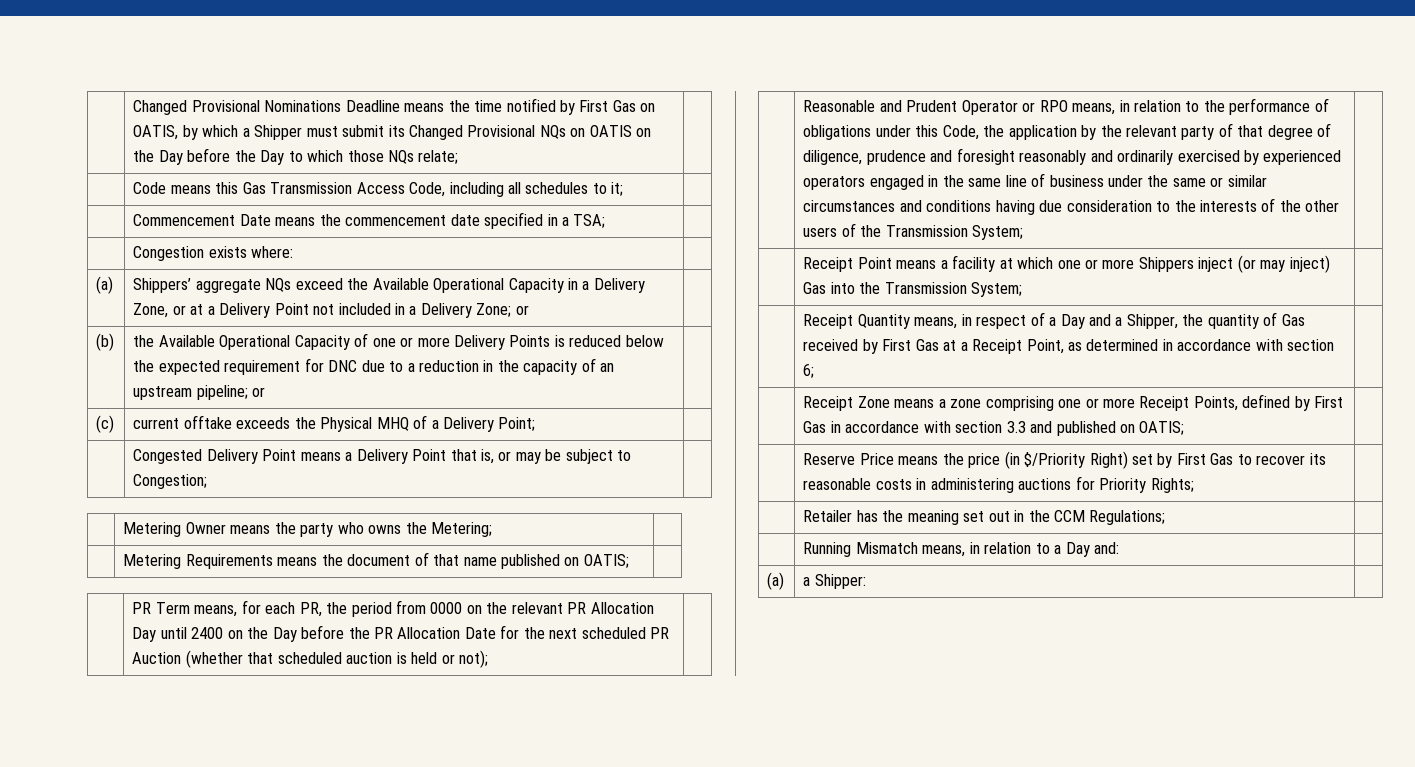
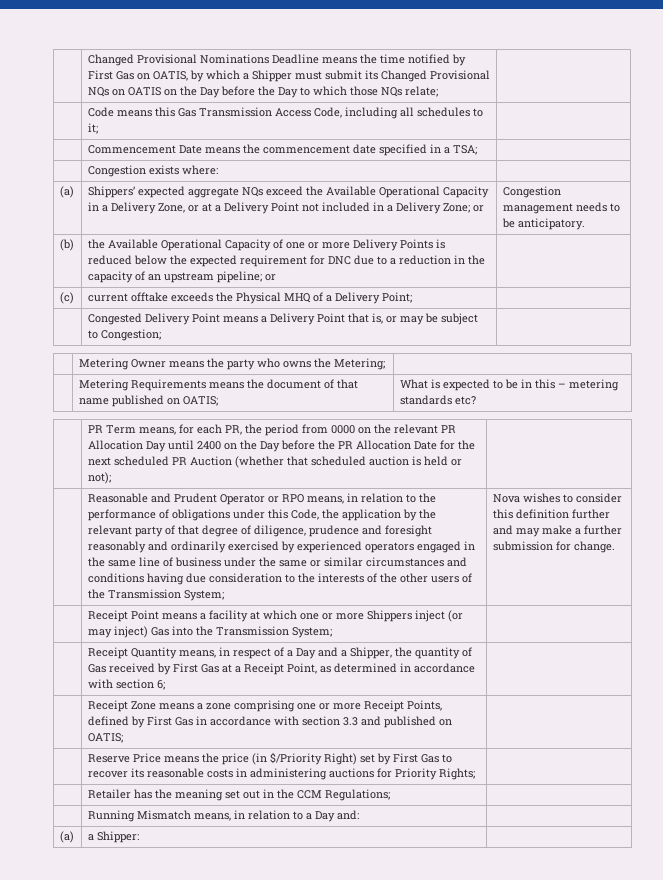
- (a) | Shippers’ aggregate NQs exceed the Available Operational Capacity in a Delivery Zone, or at a Delivery Point not included in a Delivery Zone; or |
+ (a) | Shippers’ expected aggregate NQs exceed the Available Operational Capacity in a Delivery Zone, or at a Delivery Point not included in a Delivery Zone; or | Congestion management needs to be anticipatory.
- | Metering Requirements means the document of that name published on OATIS; |
+ | Metering Requirements means the document of that name published on OATIS; | What is expected to be in this – metering standards etc?
+ Nova wishes to consider this definition further and may make a further submission for change.

